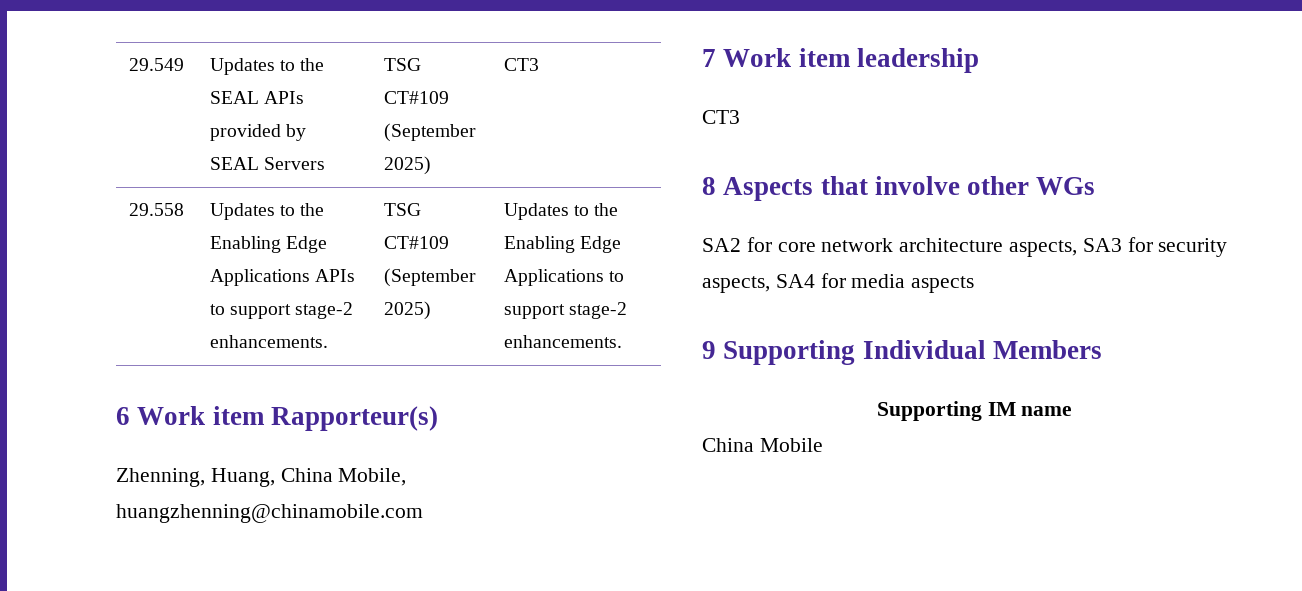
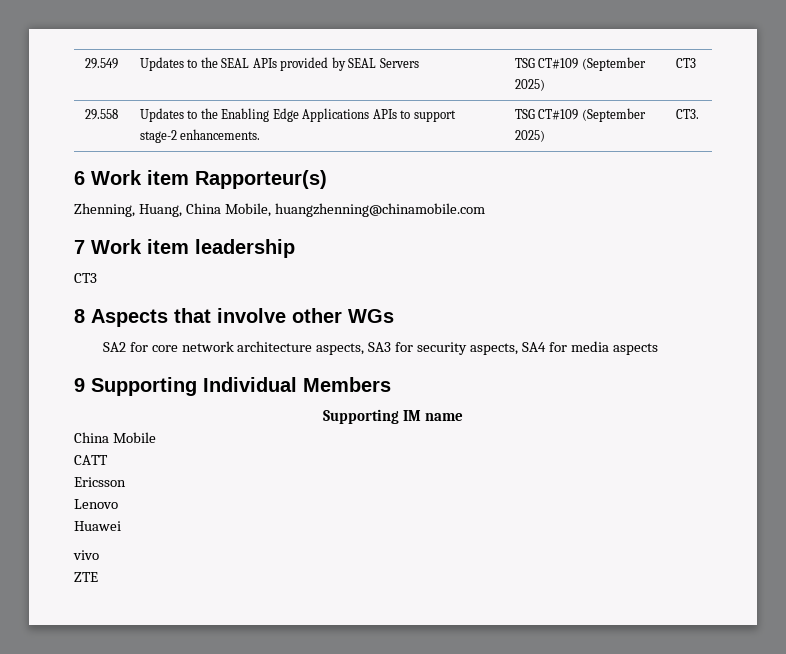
- 29.558 | Updates to the Enabling Edge Applications APIs to support stage-2 enhancements. | TSG CT#109 (September 2025) | Updates to the Enabling Edge Applications to support stage-2 enhancements.
+ 29.558 | Updates to the Enabling Edge Applications APIs to support stage-2 enhancements. | TSG CT#109 (September 2025) | CT3.
+ CATT
+ Ericsson
+ Lenovo
+ Huawei
+ vivo
+ ZTE

